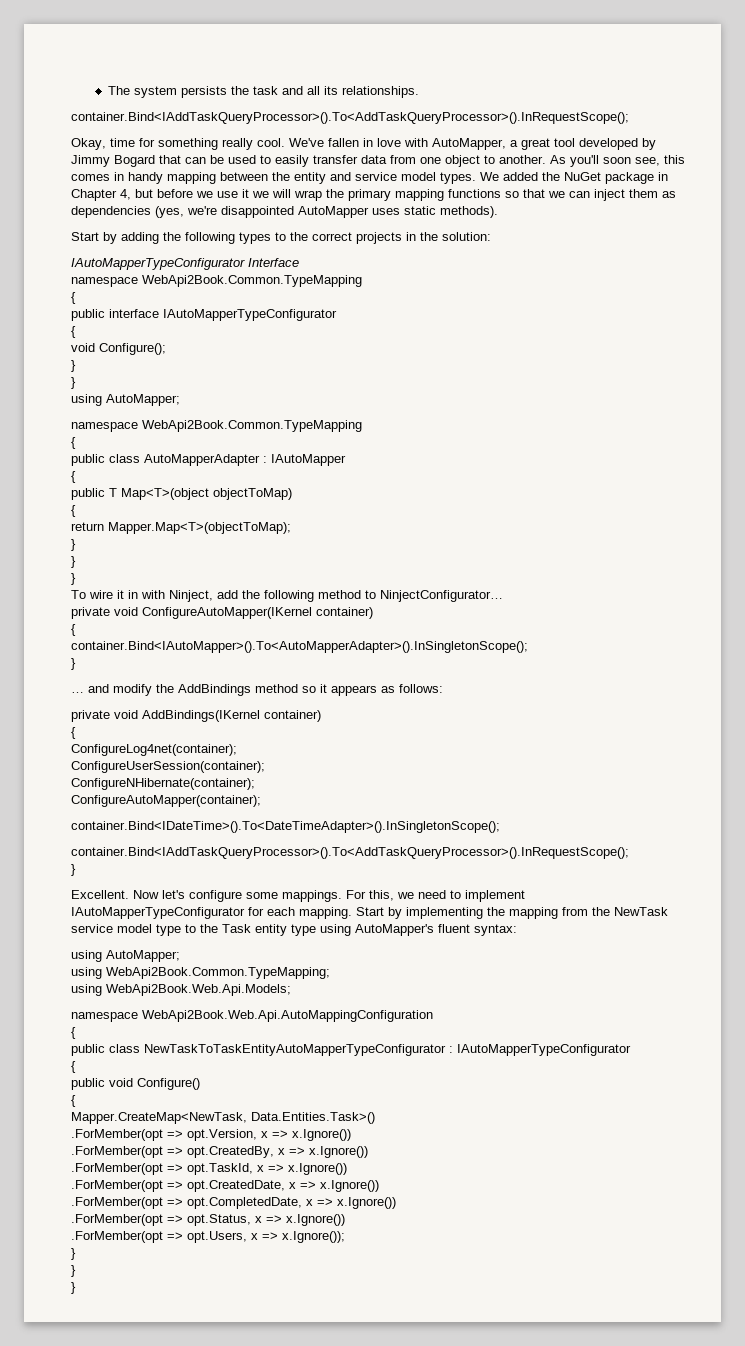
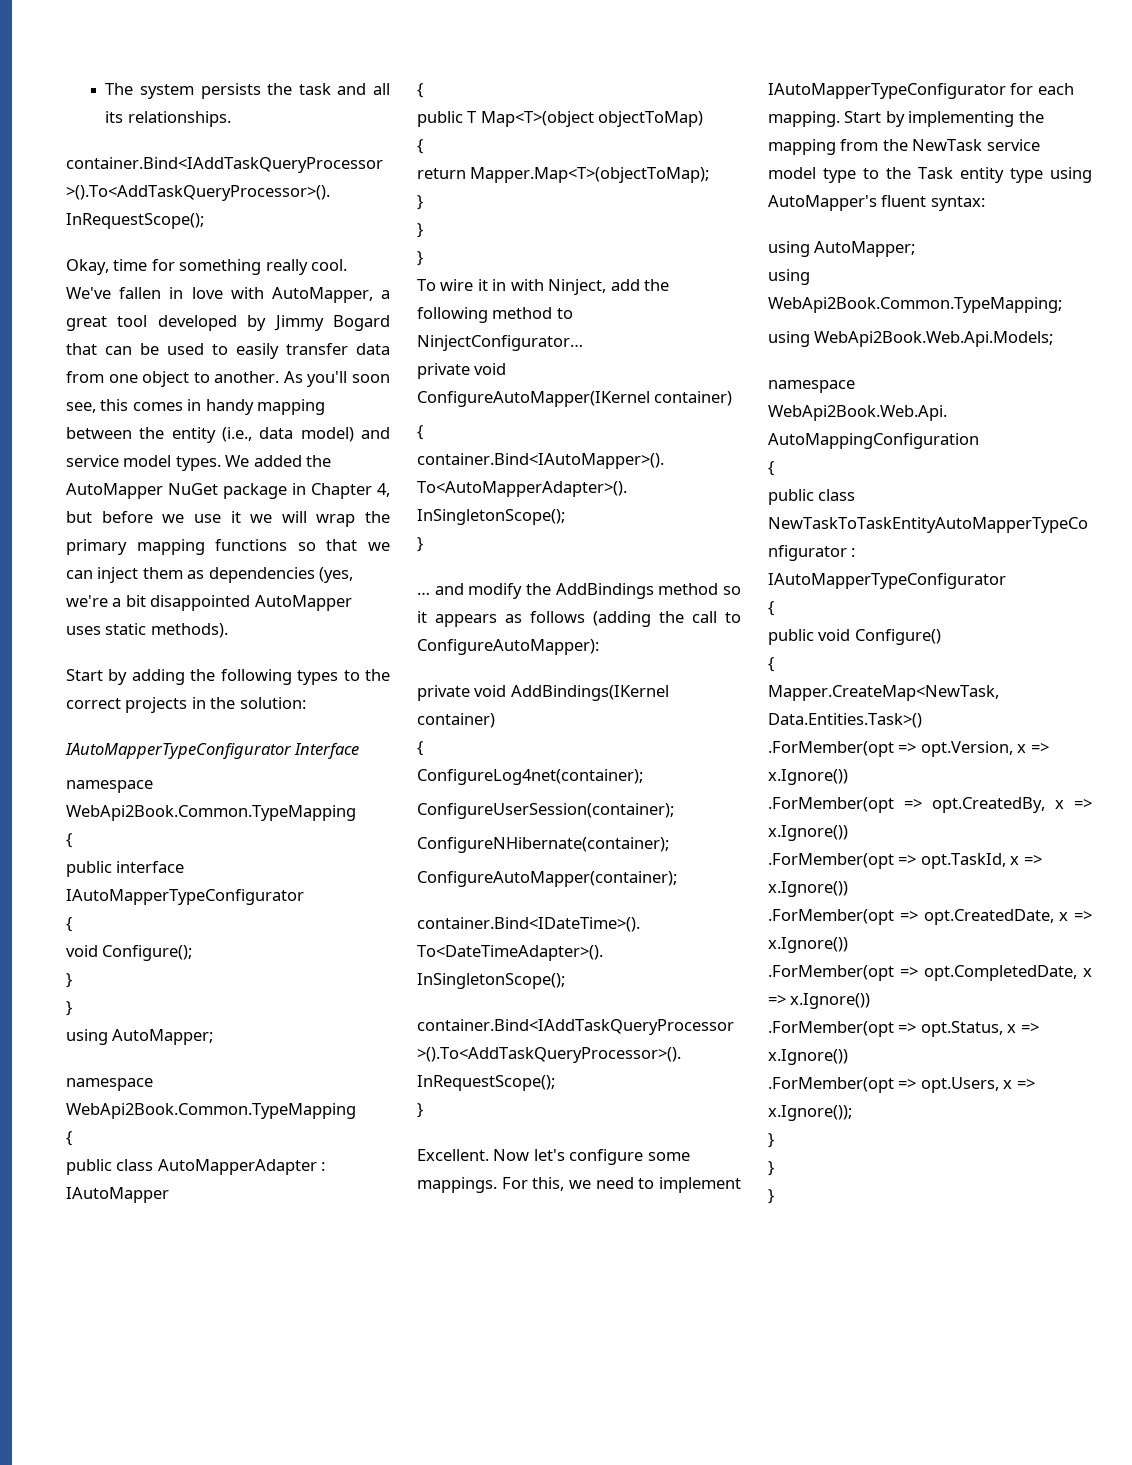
- As you'll soon see, this comes in handy mapping between the entity and service model types.
+ As you'll soon see, this comes in handy mapping between the entity (i.e., data model) and service model types.
- We added the NuGet package in Chapter 4, but before we use it we will wrap the primary mapping functions so that we can inject them as dependencies (yes, we're disappointed AutoMapper uses static methods).
+ We added the AutoMapper NuGet package in Chapter 4, but before we use it we will wrap the primary mapping functions so that we can inject them as dependencies (yes, we're a bit disappointed AutoMapper uses static methods).
- … and modify the AddBindings method so it appears as follows:
+ … and modify the AddBindings method so it appears as follows (adding the call to ConfigureAutoMapper):

